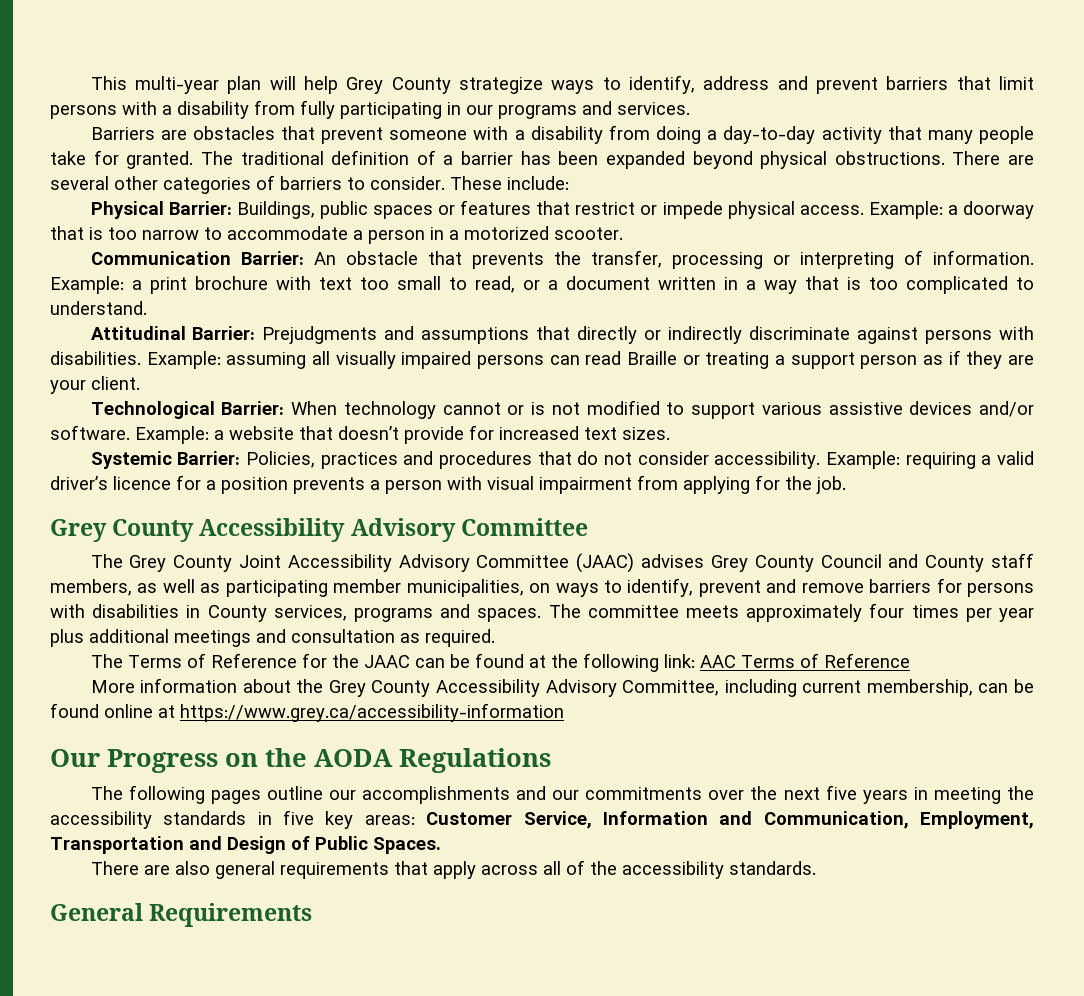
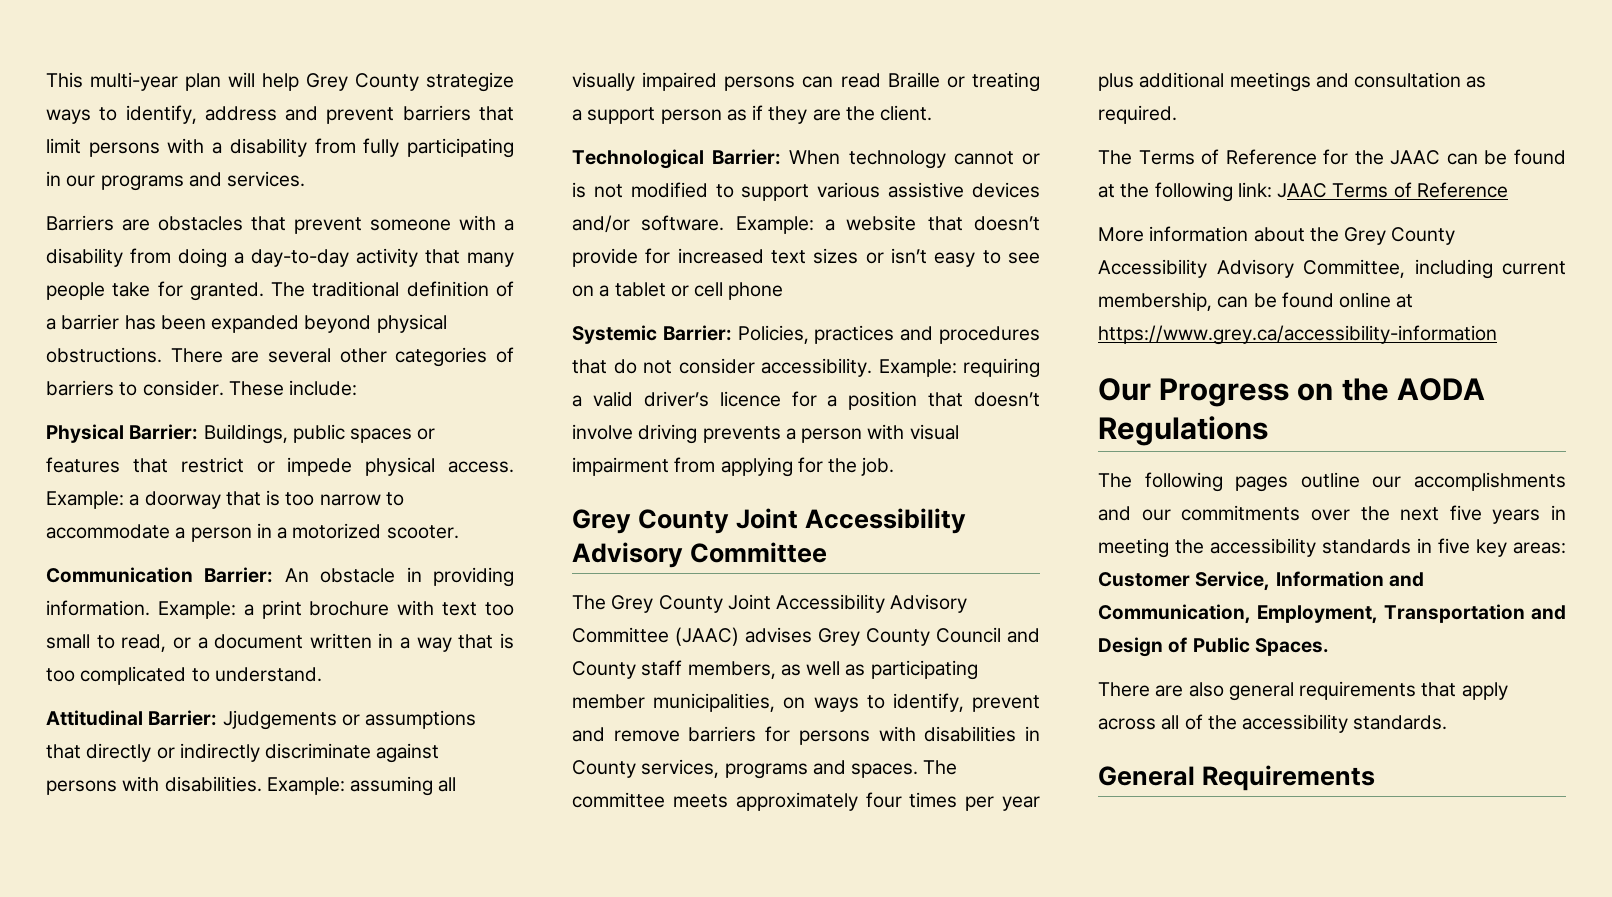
- Communication Barrier: An obstacle that prevents the transfer, processing or interpreting of information.
+ Communication Barrier: An obstacle in providing information.
- Attitudinal Barrier: Prejudgments and assumptions that directly or indirectly discriminate against persons with disabilities.
+ Attitudinal Barrier: Jjudgements or assumptions that directly or indirectly discriminate against persons with disabilities.
- Example: assuming all visually impaired persons can read Braille or treating a support person as if they are your client.
+ Example: assuming all visually impaired persons can read Braille or treating a support person as if they are the client.
- Example: a website that doesn’t provide for increased text sizes.
+ Example: a website that doesn’t provide for increased text sizes or isn’t easy to see on a tablet or cell phone
- Example: requiring a valid driver’s licence for a position prevents a person with visual impairment from applying for the job.
- Grey County Accessibility Advisory Committee
+ Example: requiring a valid driver’s licence for a position that doesn’t involve driving prevents a person with visual impairment from applying for the job.
+ Grey County Joint Accessibility Advisory Committee
- The Terms of Reference for the JAAC can be found at the following link: AAC Terms of Reference
+ The Terms of Reference for the JAAC can be found at the following link: JAAC Terms of Reference

